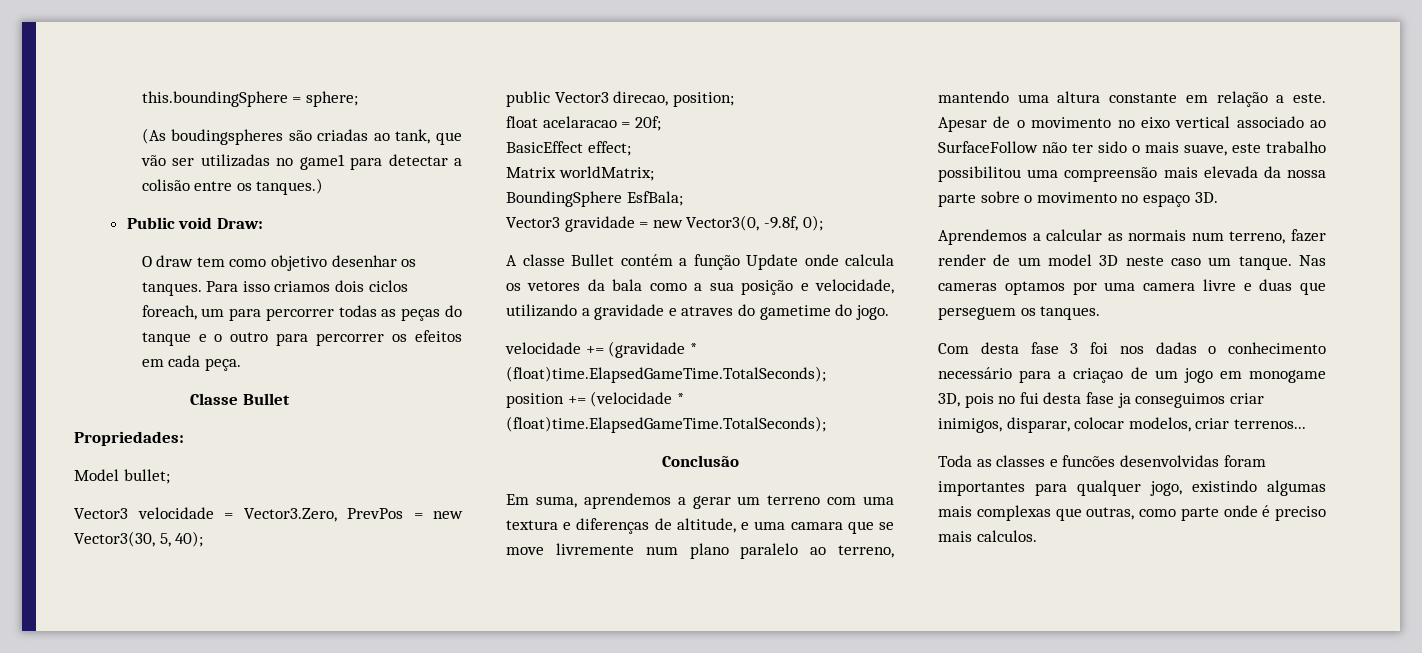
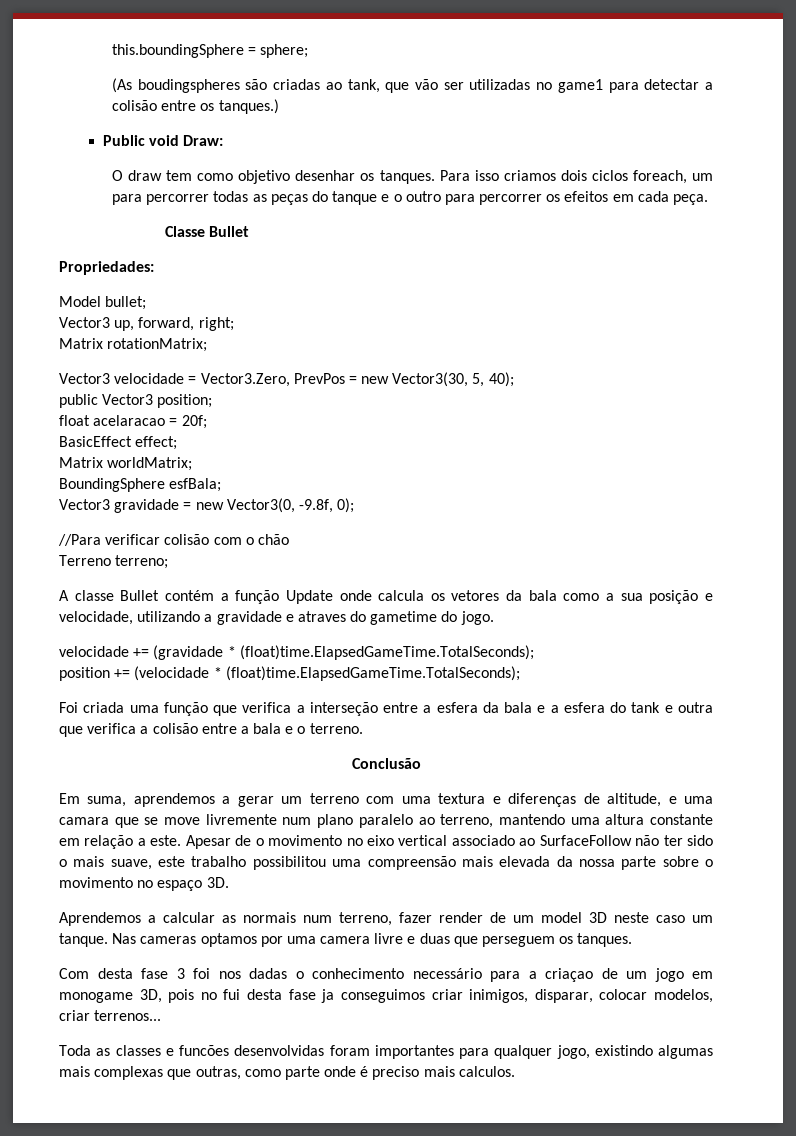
+ Vector3 up, forward, right;
+ Matrix rotationMatrix;
- public Vector3 direcao, position;
+ public Vector3 position;
- BoundingSphere EsfBala;
+ BoundingSphere esfBala;
+ //Para verificar colisão com o chão
+ Terreno terreno;
+ Foi criada uma função que verifica a interseção entre a esfera da bala e a esfera do tank e outra que verifica a colisão entre a bala e o terreno.

